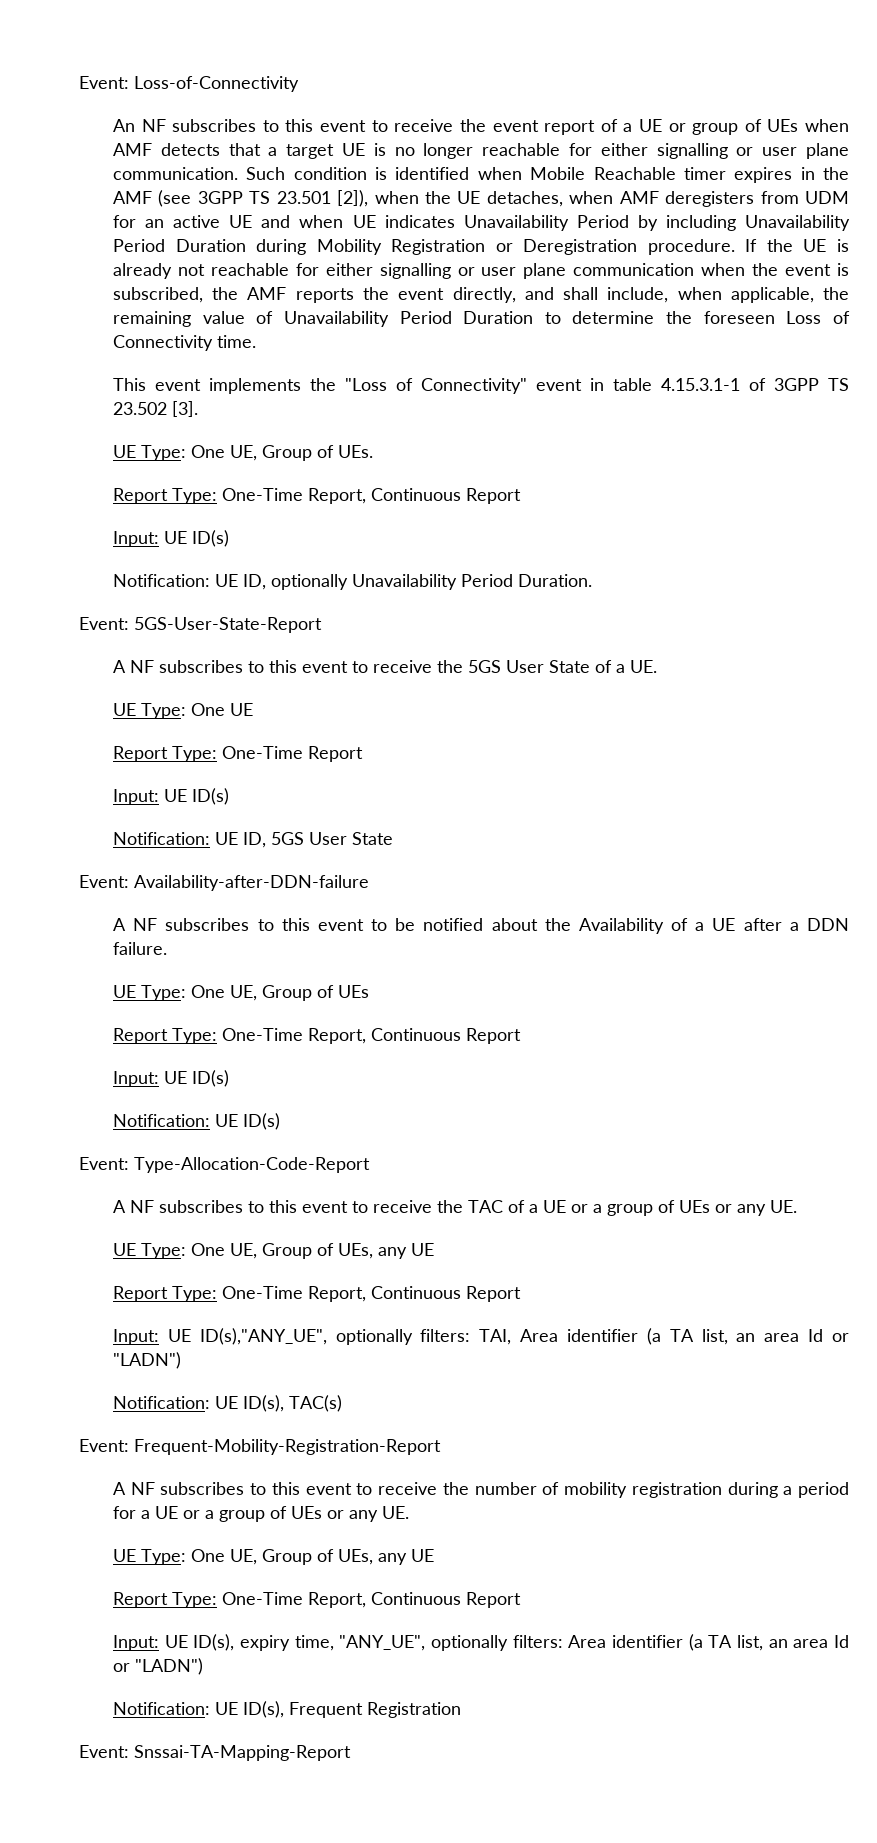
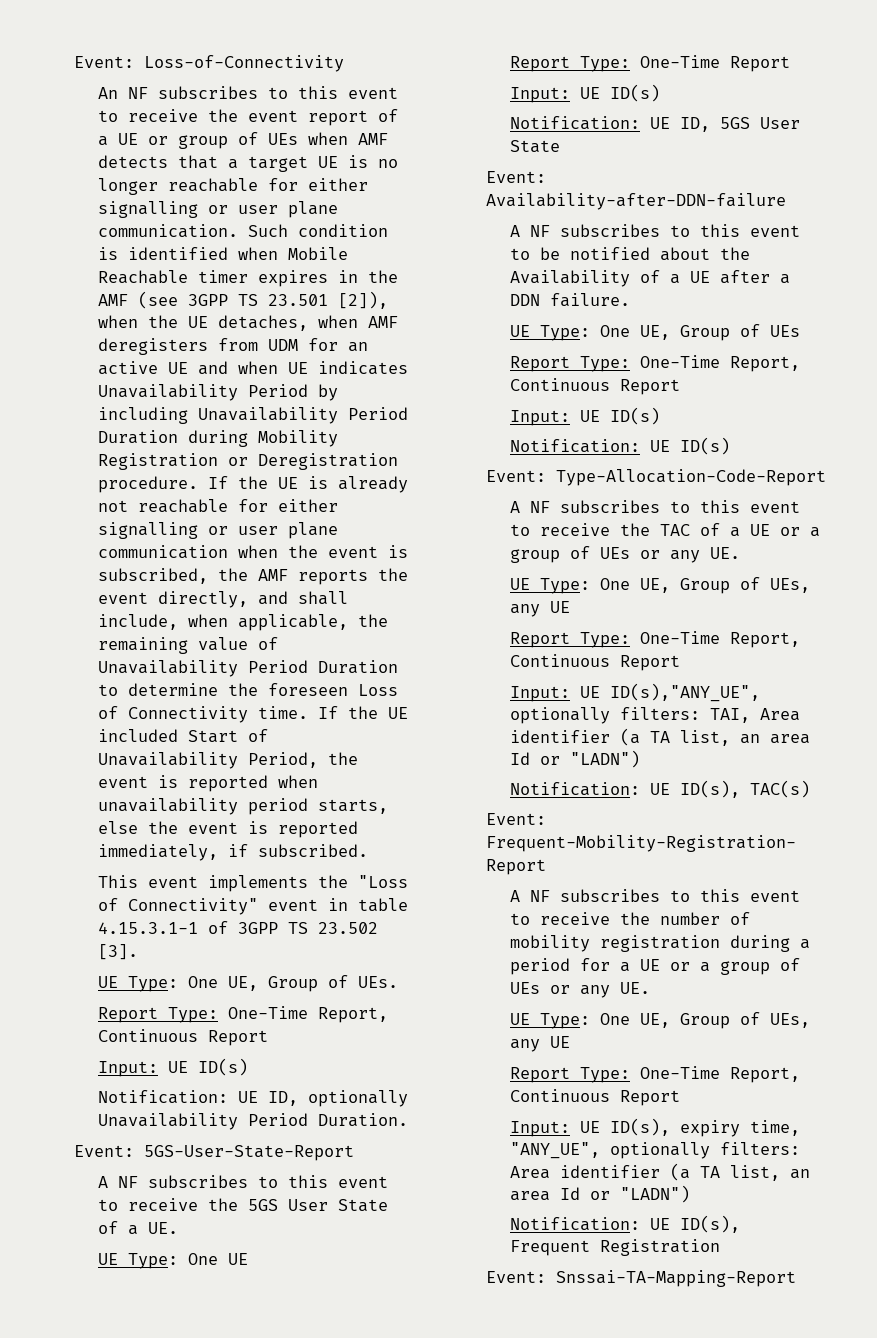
+ If the UE included Start of Unavailability Period, the event is reported when unavailability period starts, else the event is reported immediately, if subscribed.

